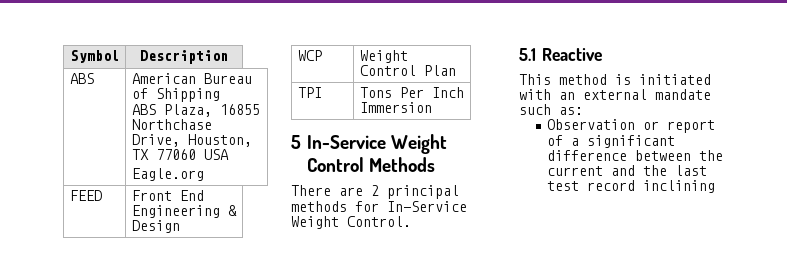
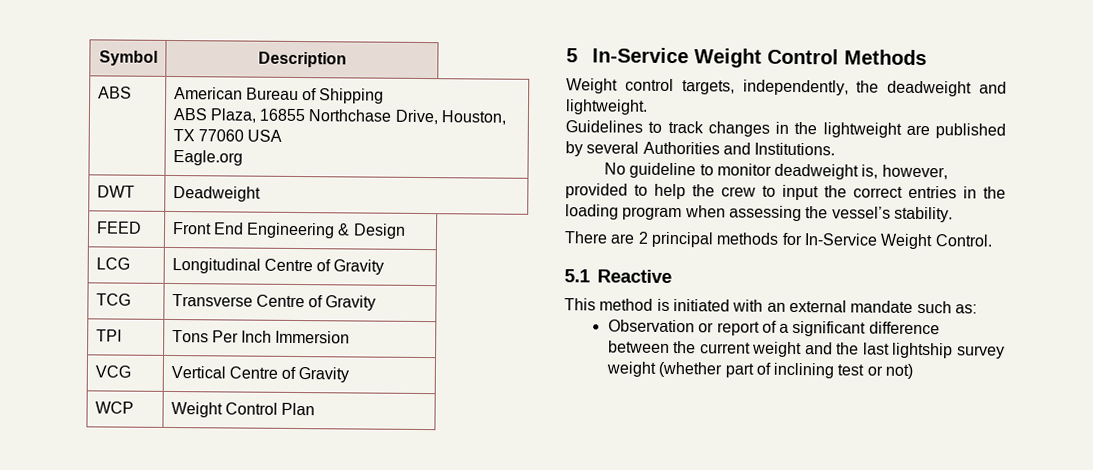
+ DWT | Deadweight
- WCP | Weight Control Plan
+ LCG | Longitudinal Centre of Gravity
+ TCG | Transverse Centre of Gravity
+ VCG | Vertical Centre of Gravity
+ WCP | Weight Control Plan
+ Weight control targets, independently, the deadweight and lightweight.
+ Guidelines to track changes in the lightweight are published by several Authorities and Institutions.
+ No guideline to monitor deadweight is, however, provided to help the crew to input the correct entries in the loading program when assessing the vessel’s stability.
- Observation or report of a significant difference between the current and the last test record inclining
+ Observation or report of a significant difference between the current weight and the last lightship survey weight (whether part of inclining test or not)

